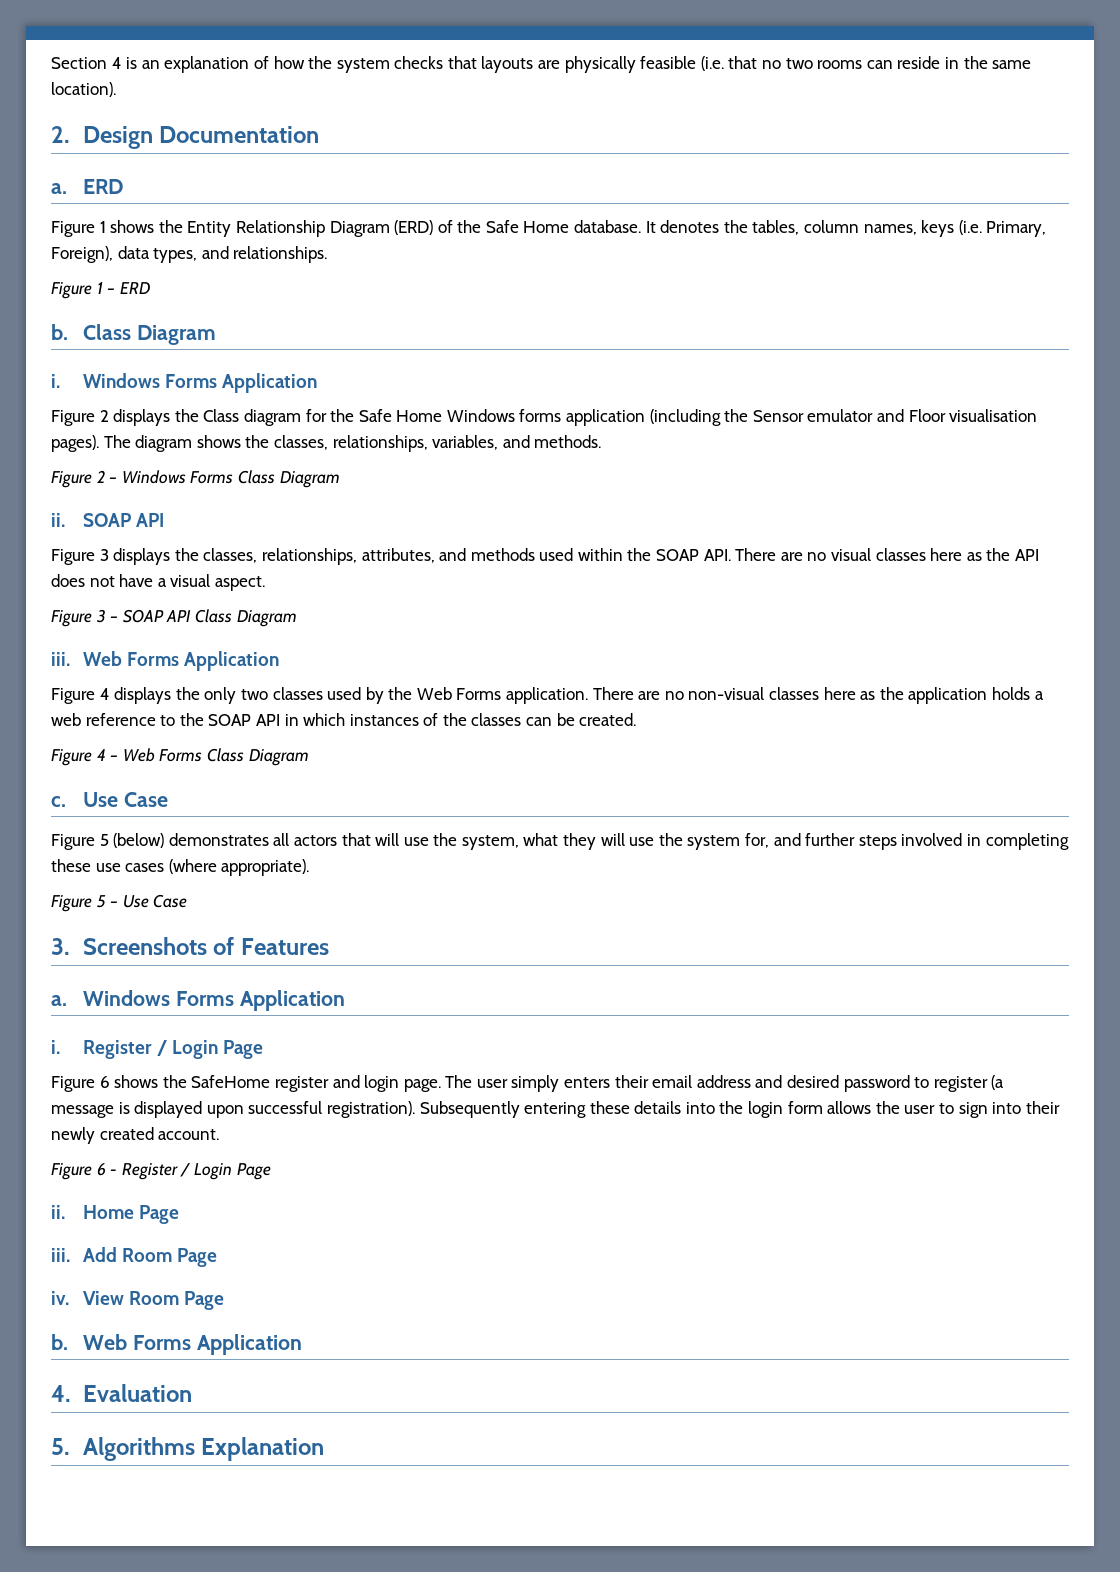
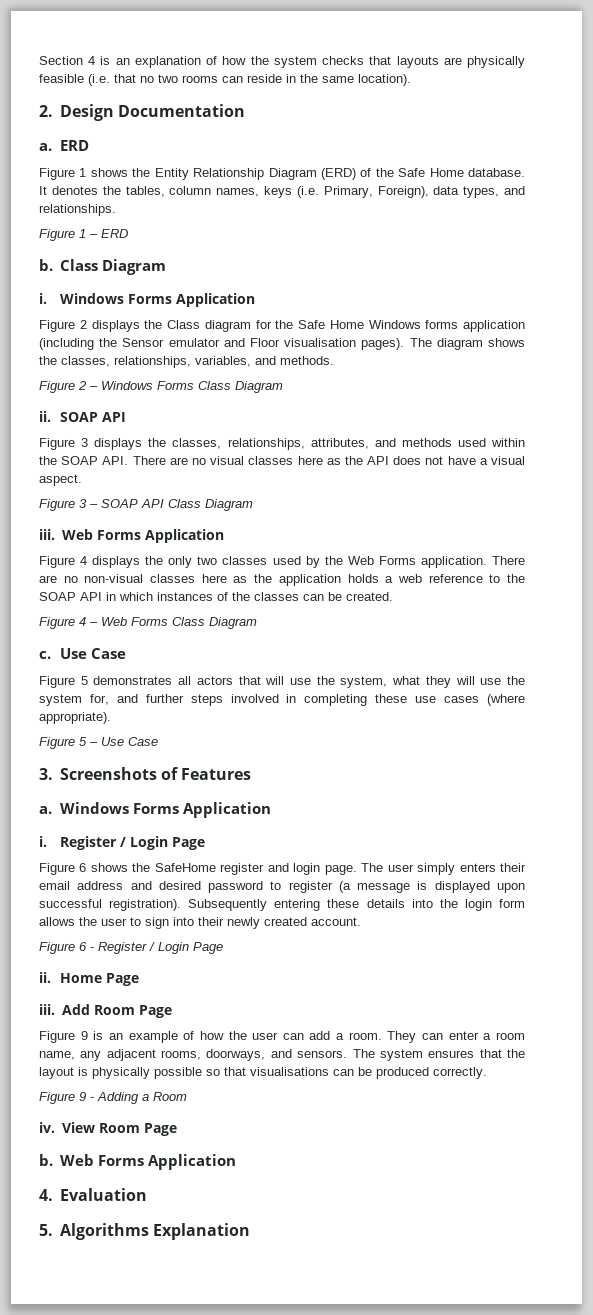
- Figure 5 (below) demonstrates all actors that will use the system, what they will use the system for, and further steps involved in completing these use cases (where appropriate).
+ Figure 5 demonstrates all actors that will use the system, what they will use the system for, and further steps involved in completing these use cases (where appropriate).
+ Figure 9 is an example of how the user can add a room. They can enter a room name, any adjacent rooms, doorways, and sensors. The system ensures that the layout is physically possible so that visualisations can be produced correctly.
+ Figure 9 - Adding a Room

